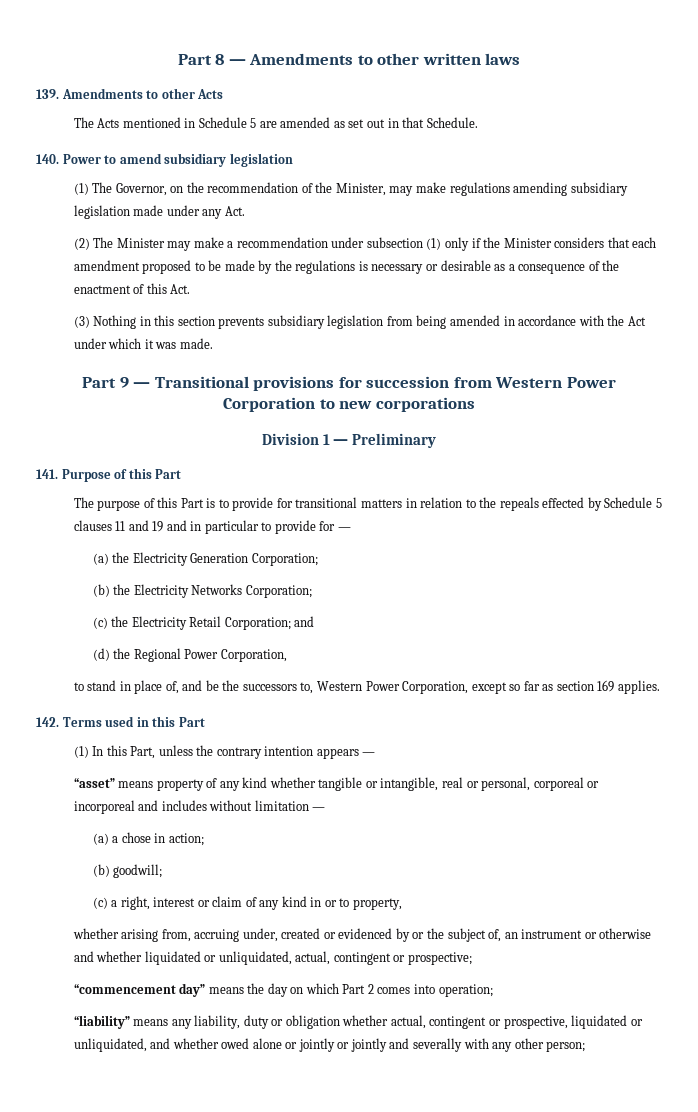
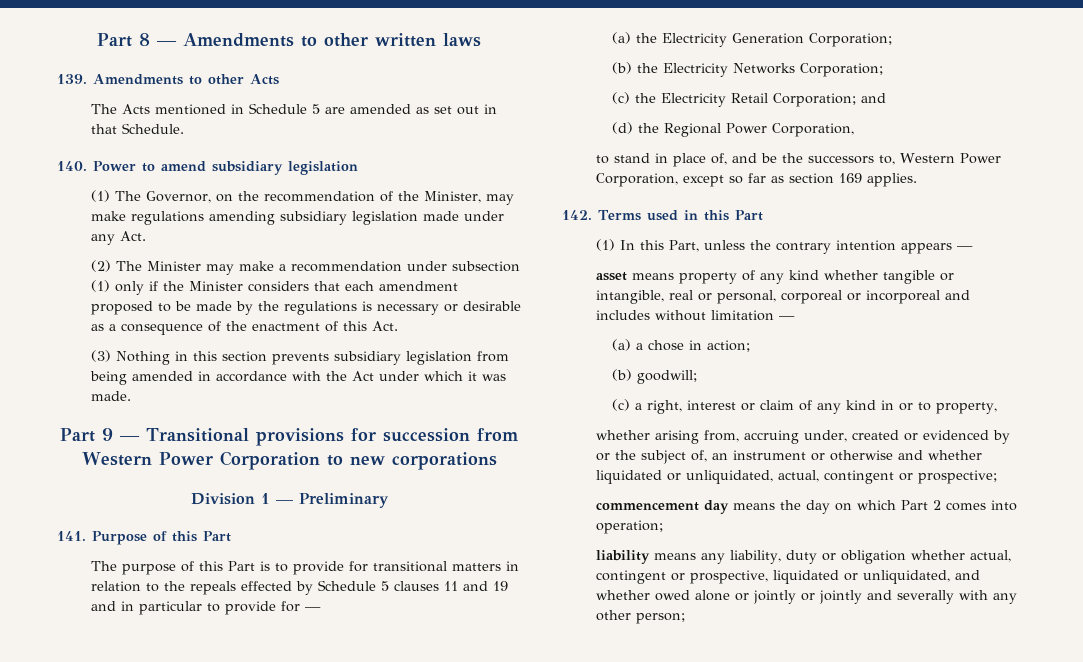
- “asset” means property of any kind whether tangible or intangible, real or personal, corporeal or incorporeal and includes without limitation —
+ asset means property of any kind whether tangible or intangible, real or personal, corporeal or incorporeal and includes without limitation —
- “commencement day” means the day on which Part 2 comes into operation;
+ commencement day means the day on which Part 2 comes into operation;
- “liability” means any liability, duty or obligation whether actual, contingent or prospective, liquidated or unliquidated, and whether owed alone or jointly or jointly and severally with any other person;
+ liability means any liability, duty or obligation whether actual, contingent or prospective, liquidated or unliquidated, and whether owed alone or jointly or jointly and severally with any other person;

